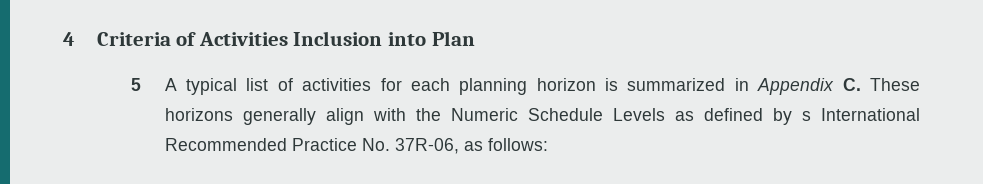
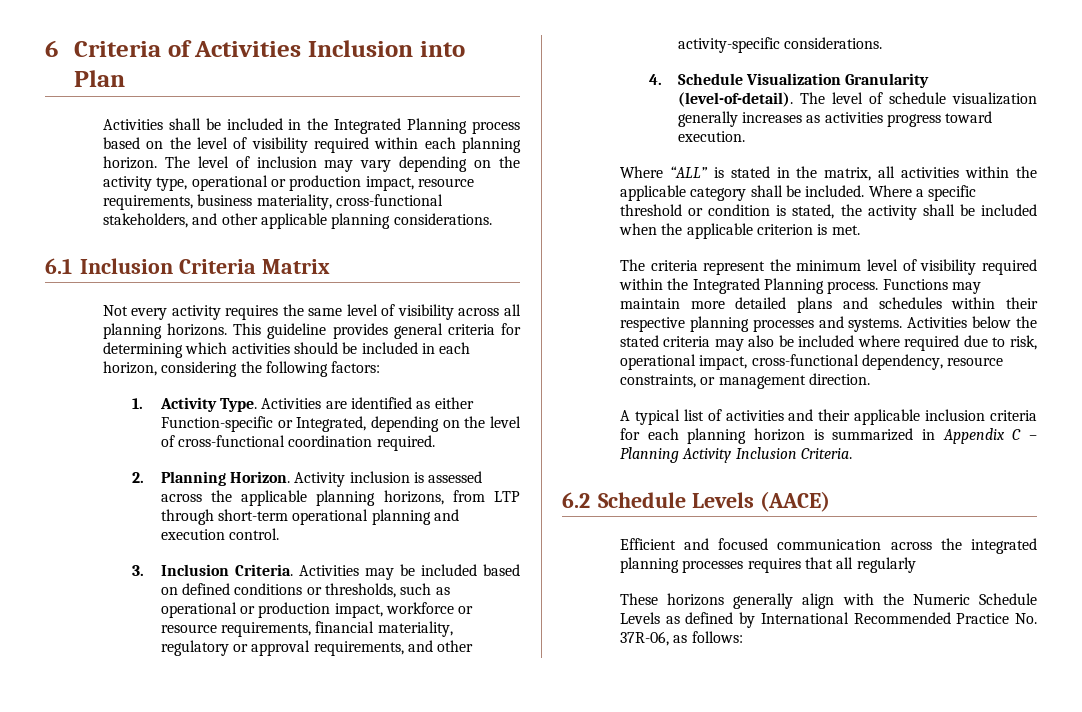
- 4 Criteria of Activities Inclusion into Plan
+ 6 Criteria of Activities Inclusion into Plan
- 5 A typical list of activities for each planning horizon is summarized in Appendix C. These horizons generally align with the Numeric Schedule Levels as defined by s International Recommended Practice No. 37R-06, as follows:
+ Activities shall be included in the Integrated Planning process based on the level of visibility required within each planning horizon. The level of inclusion may vary depending on the activity type, operational or production impact, resource requirements, business materiality, cross-functional stakeholders, and other applicable planning considerations.
+ 6.1 Inclusion Criteria Matrix
+ Not every activity requires the same level of visibility across all planning horizons. This guideline provides general criteria for determining which activities should be included in each horizon, considering the following factors:
+ 1. Activity Type. Activities are identified as either Function-specific or Integrated, depending on the level of cross-functional coordination required.
+ 2. Planning Horizon. Activity inclusion is assessed across the applicable planning horizons, from LTP through short-term operational planning and execution control.
+ 3. Inclusion Criteria. Activities may be included based on defined conditions or thresholds, such as operational or production impact, workforce or resource requirements, financial materiality, regulatory or approval requirements, and other activity-specific considerations.
+ 4. Schedule Visualization Granularity (level-of-detail). The level of schedule visualization generally increases as activities progress toward execution.
+ Where “ALL” is stated in the matrix, all activities within the applicable category shall be included. Where a specific threshold or condition is stated, the activity shall be included when the applicable criterion is met.
+ The criteria represent the minimum level of visibility required within the Integrated Planning process. Functions may maintain more detailed plans and schedules within their respective planning processes and systems. Activities below the stated criteria may also be included where required due to risk, operational impact, cross-functional dependency, resource constraints, or management direction.
+ A typical list of activities and their applicable inclusion criteria for each planning horizon is summarized in Appendix C – Planning Activity Inclusion Criteria.
+ 6.2 Schedule Levels (AACE)
+ Efficient and focused communication across the integrated planning processes requires that all regularly
+ These horizons generally align with the Numeric Schedule Levels as defined by International Recommended Practice No. 37R-06, as follows:

